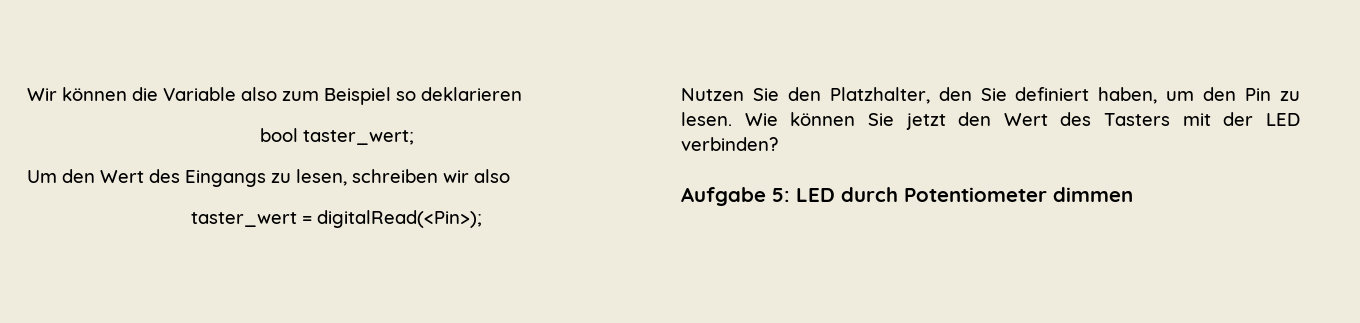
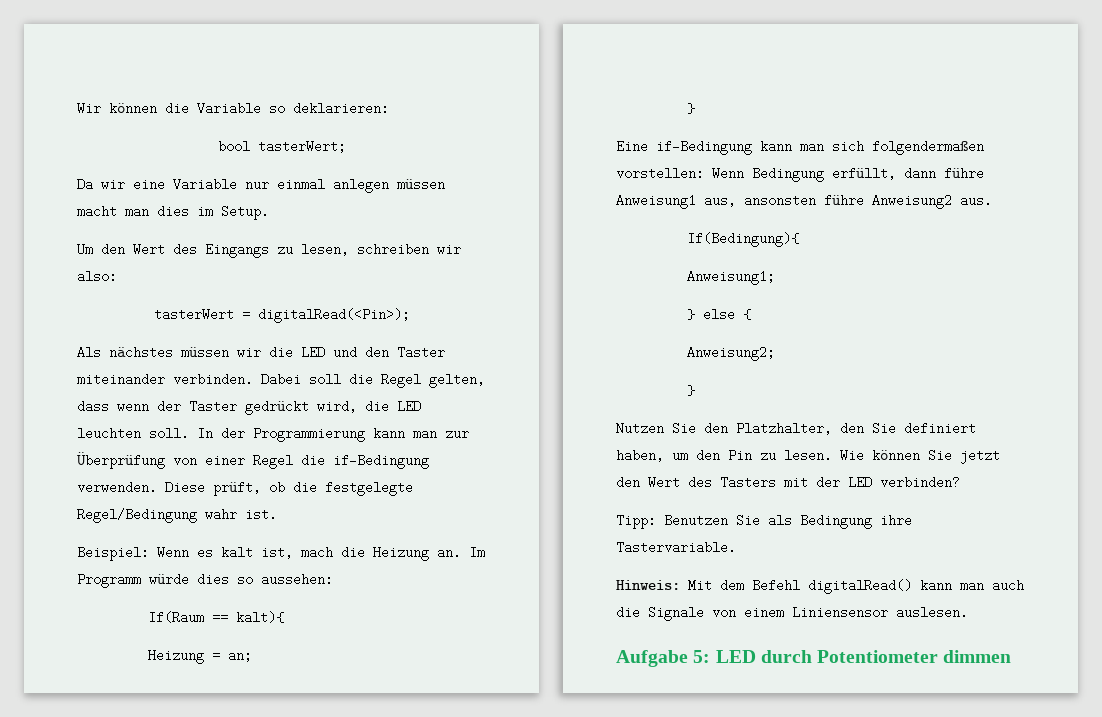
- Wir können die Variable also zum Beispiel so deklarieren
- bool taster_wert;
+ Wir können die Variable so deklarieren:
+ bool tasterWert;
+ Da wir eine Variable nur einmal anlegen müssen macht man dies im Setup.
- Um den Wert des Eingangs zu lesen, schreiben wir also
- taster_wert = digitalRead(<Pin>);
+ Um den Wert des Eingangs zu lesen, schreiben wir also:
+ tasterWert = digitalRead(<Pin>);
+ Als nächstes müssen wir die LED und den Taster miteinander verbinden. Dabei soll die Regel gelten, dass wenn der Taster gedrückt wird, die LED leuchten soll. In der Programmierung kann man zur Überprüfung von einer Regel die if-Bedingung verwenden. Diese prüft, ob die festgelegte Regel/Bedingung wahr ist.
+ Beispiel: Wenn es kalt ist, mach die Heizung an. Im Programm würde dies so aussehen:
+ If(Raum == kalt){
+ Heizung = an;
+ }
+ Eine if-Bedingung kann man sich folgendermaßen vorstellen: Wenn Bedingung erfüllt, dann führe Anweisung1 aus, ansonsten führe Anweisung2 aus.
+ If(Bedingung){
+ Anweisung1;
+ } else {
+ Anweisung2;
+ }
+ Tipp: Benutzen Sie als Bedingung ihre Tastervariable.
+ Hinweis: Mit dem Befehl digitalRead() kann man auch die Signale von einem Liniensensor auslesen.

